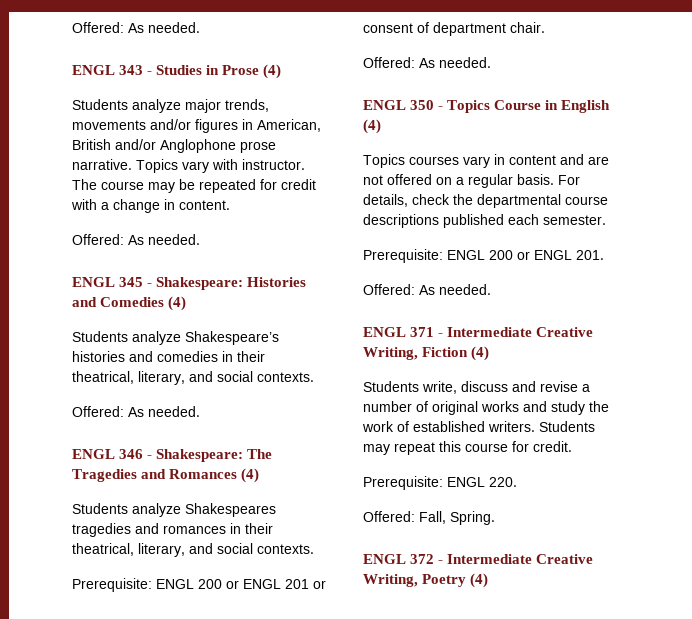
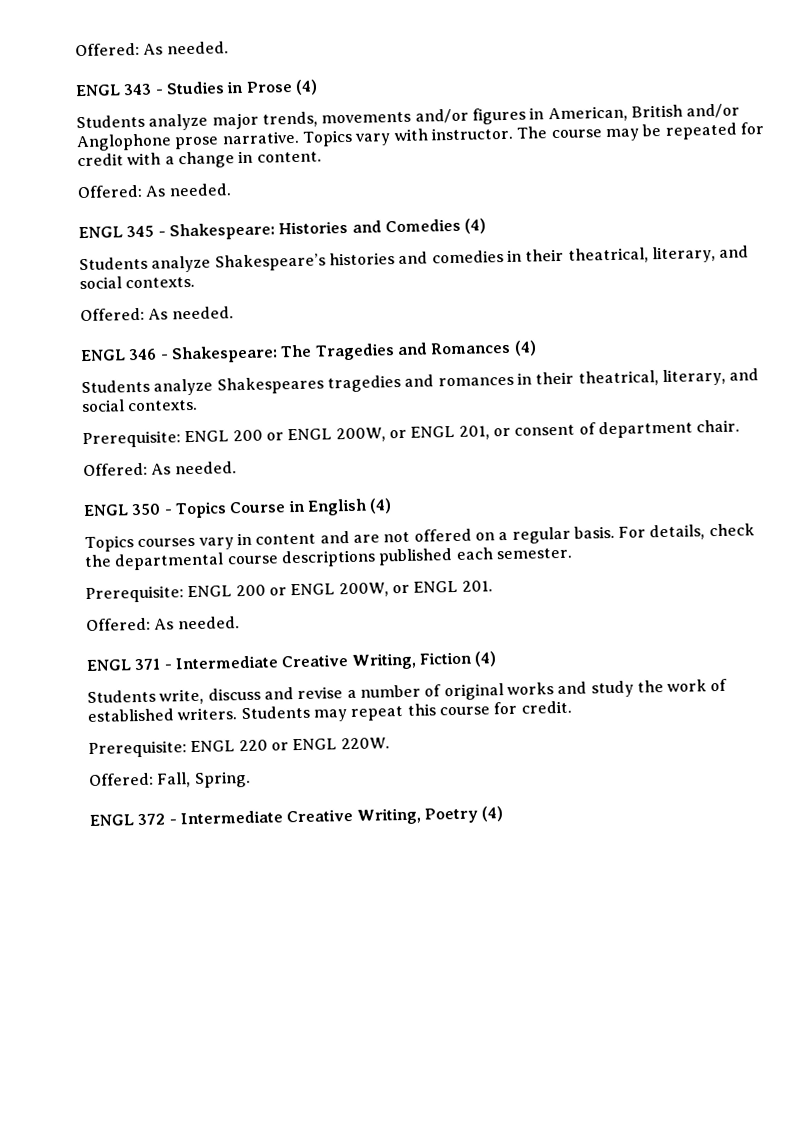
- Prerequisite: ENGL 200 or ENGL 201 or consent of department chair.
+ Prerequisite: ENGL 200 or ENGL 200W, or ENGL 201, or consent of department chair.
- Prerequisite: ENGL 200 or ENGL 201.
+ Prerequisite: ENGL 200 or ENGL 200W, or ENGL 201.
- Prerequisite: ENGL 220.
+ Prerequisite: ENGL 220 or ENGL 220W.

